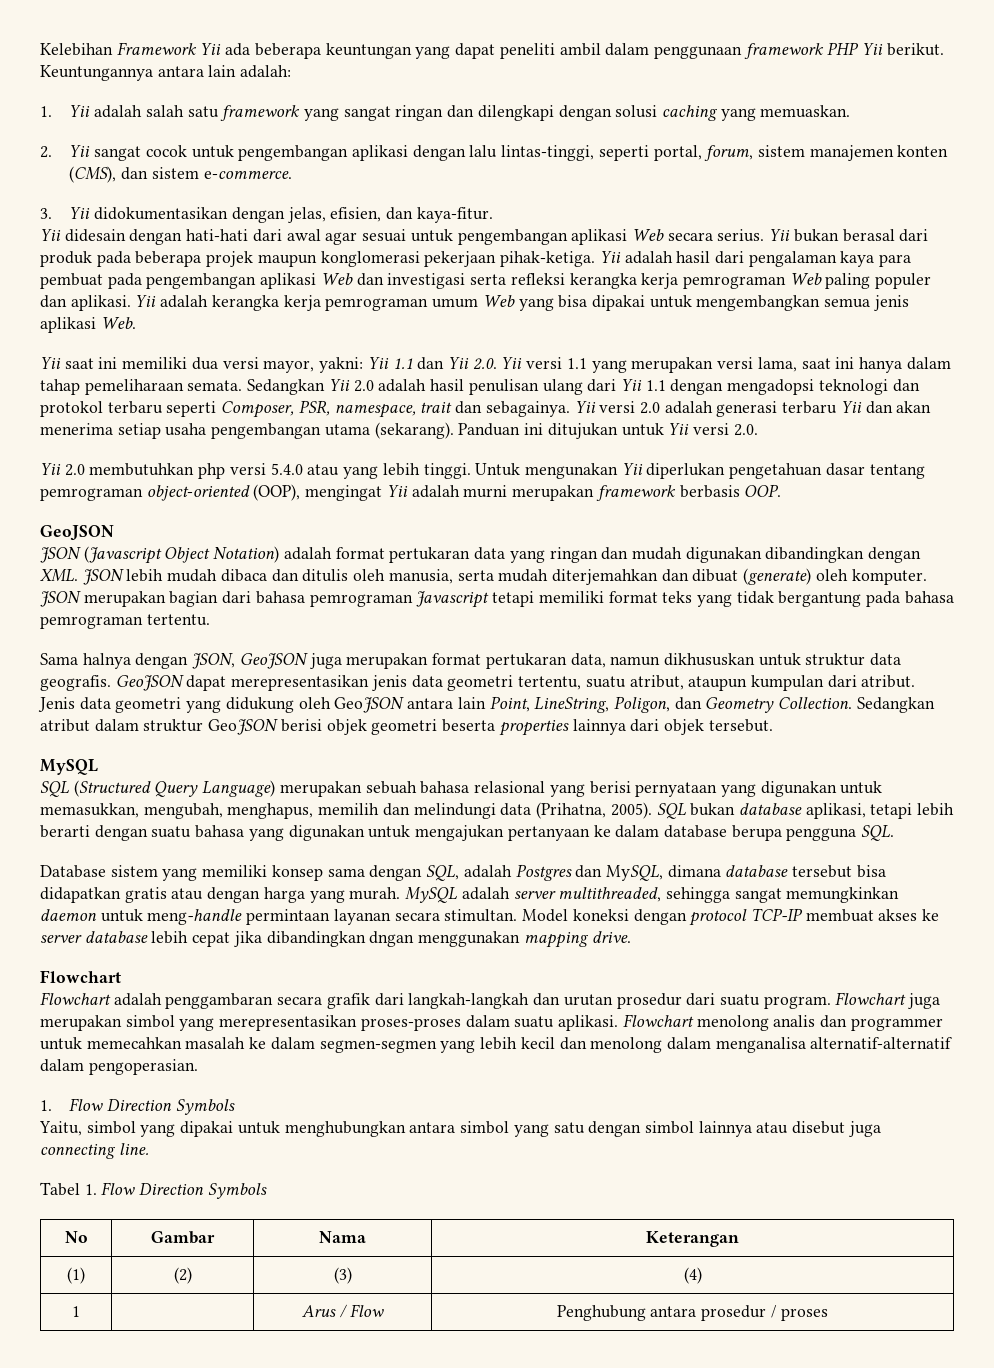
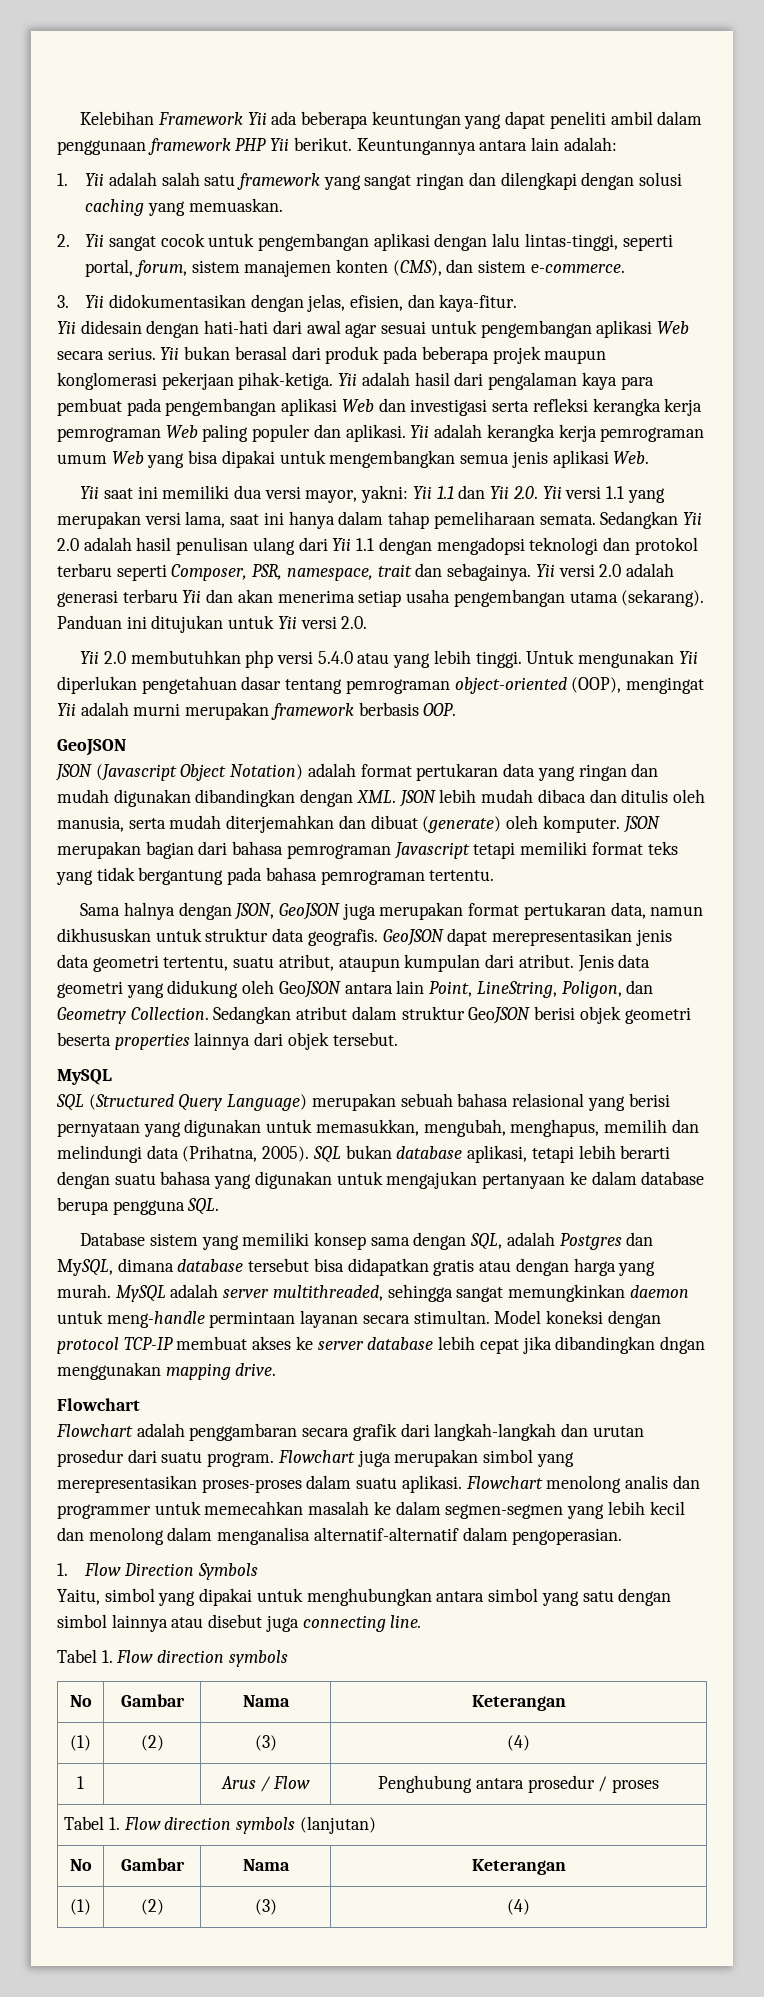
  Yaitu, simbol yang dipakai untuk menghubungkan antara simbol yang satu dengan simbol lainnya atau disebut juga connecting line.
- Tabel 1. Flow Direction Symbols
+ Tabel 1. Flow direction symbols
+ Tabel 1. Flow direction symbols (lanjutan)
+ No | Gambar | Nama | Keterangan
+ (1) | (2) | (3) | (4)

